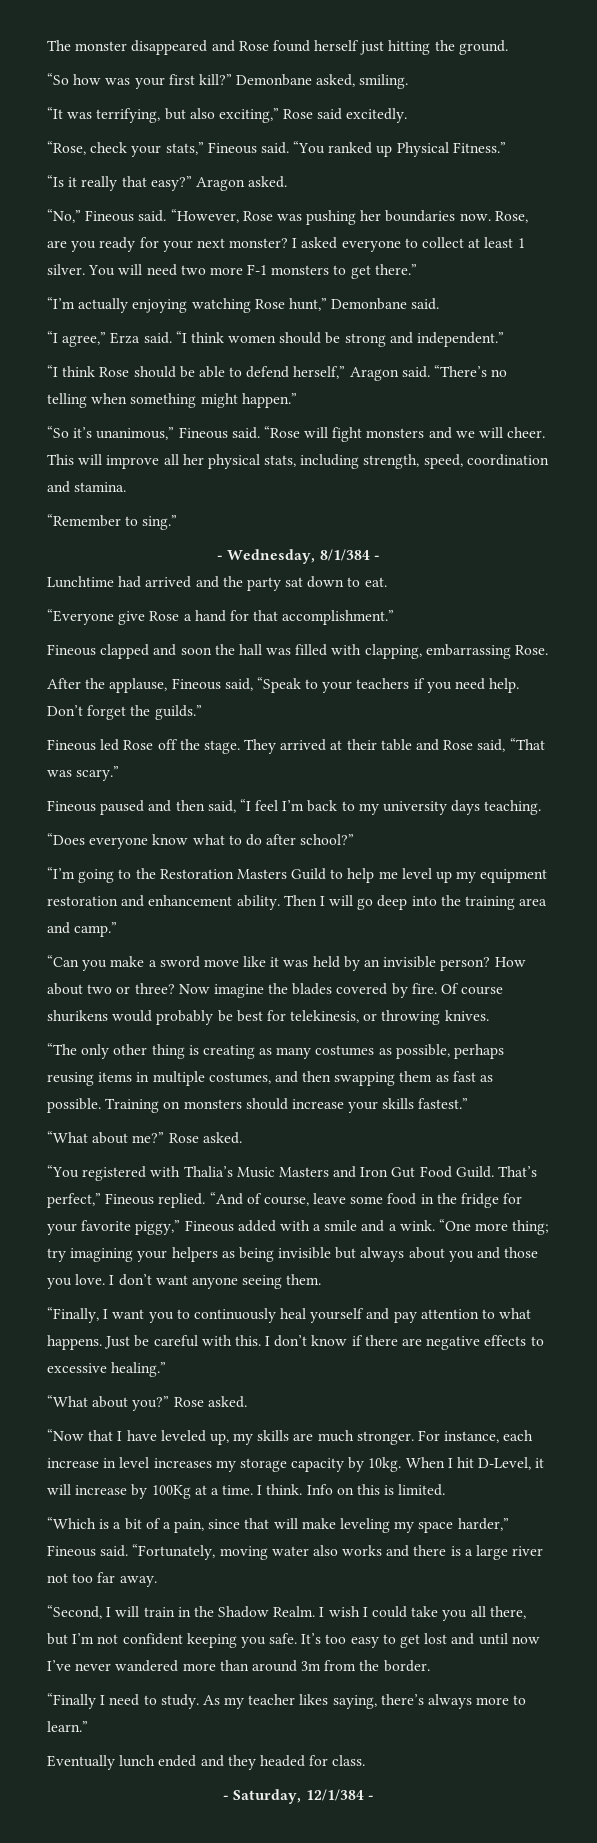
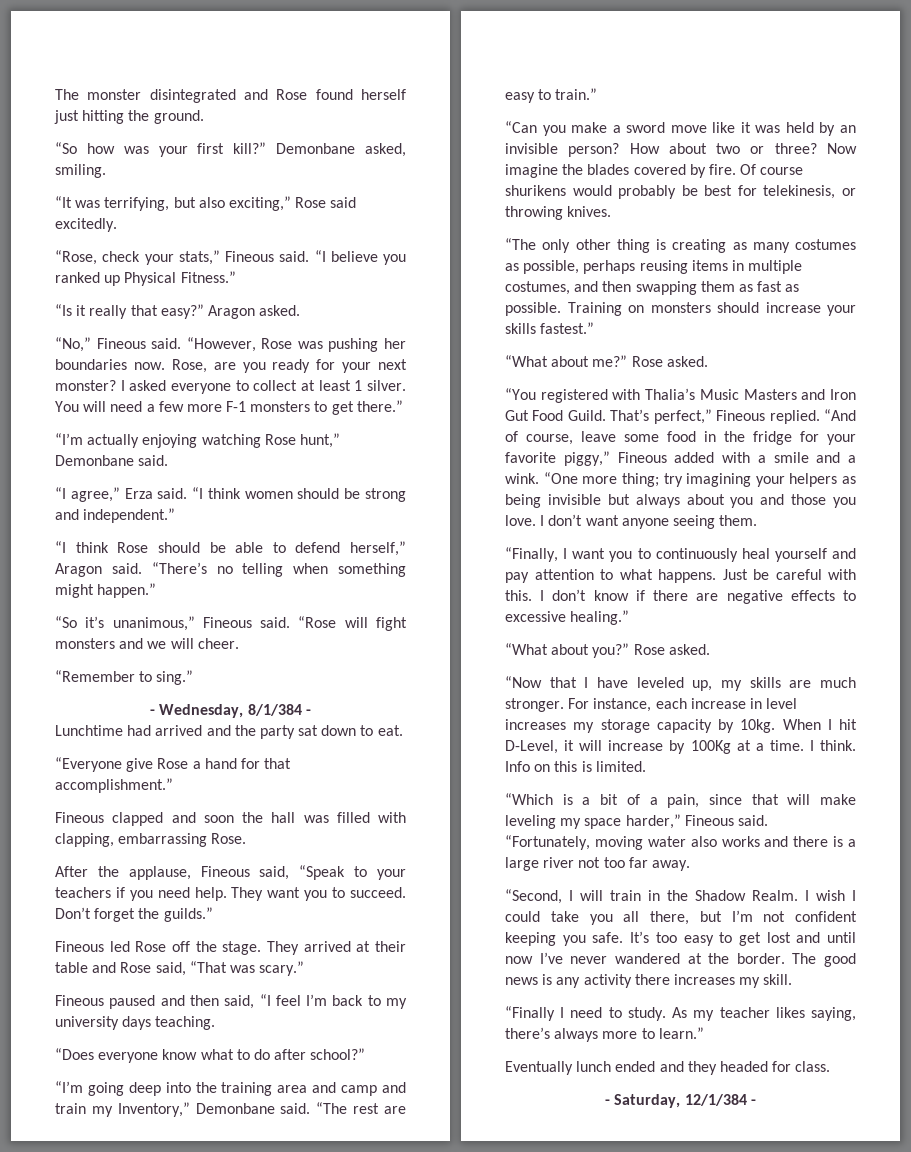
- The monster disappeared and Rose found herself just hitting the ground.
+ The monster disintegrated and Rose found herself just hitting the ground.
- “You ranked up Physical Fitness.”
+ “I believe you ranked up Physical Fitness.”
- You will need two more F-1 monsters to get there.”
+ You will need a few more F-1 monsters to get there.”
- This will improve all her physical stats, including strength, speed, coordination and stamina.
+ They want you to succeed.
- “I’m going to the Restoration Masters Guild to help me level up my equipment restoration and enhancement ability. Then I will go deep into the training area and camp.”
+ “I’m going deep into the training area and camp and train my Inventory,” Demonbane said. “The rest are easy to train.”
- It’s too easy to get lost and until now I’ve never wandered more than around 3m from the border.
+ It’s too easy to get lost and until now I’ve never wandered at the border. The good news is any activity there increases my skill.

